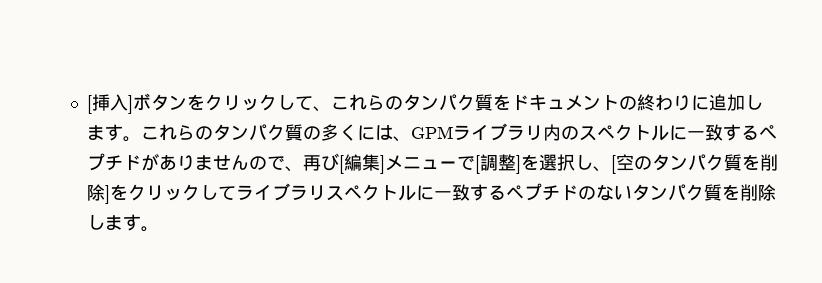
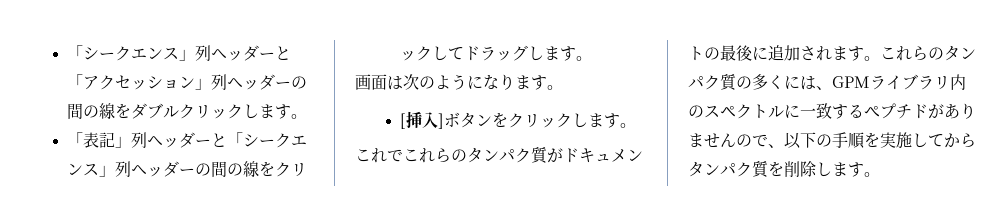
+ 「シークエンス」列ヘッダーと「アクセッション」列ヘッダーの間の線をダブルクリックします。
+ 「表記」列ヘッダーと「シークエンス」列ヘッダーの間の線をクリックしてドラッグします。
+ 画面は次のようになります。
- [挿入]ボタンをクリックして、これらのタンパク質をドキュメントの終わりに追加します。
+ [挿入]ボタンをクリックします。
+ これでこれらのタンパク質がドキュメントの最後に追加されます。
- これらのタンパク質の多くには、GPMライブラリ内のスペクトルに一致するぺプチドがありませんので、再び[編集]メニューで[調整]を選択し、[空のタンパク質を削除]をクリックしてライブラリスペクトルに一致するペプチドのないタンパク質を削除します。
+ これらのタンパク質の多くには、GPMライブラリ内のスペクトルに一致するぺプチドがありませんので、以下の手順を実施してからタンパク質を削除します。

